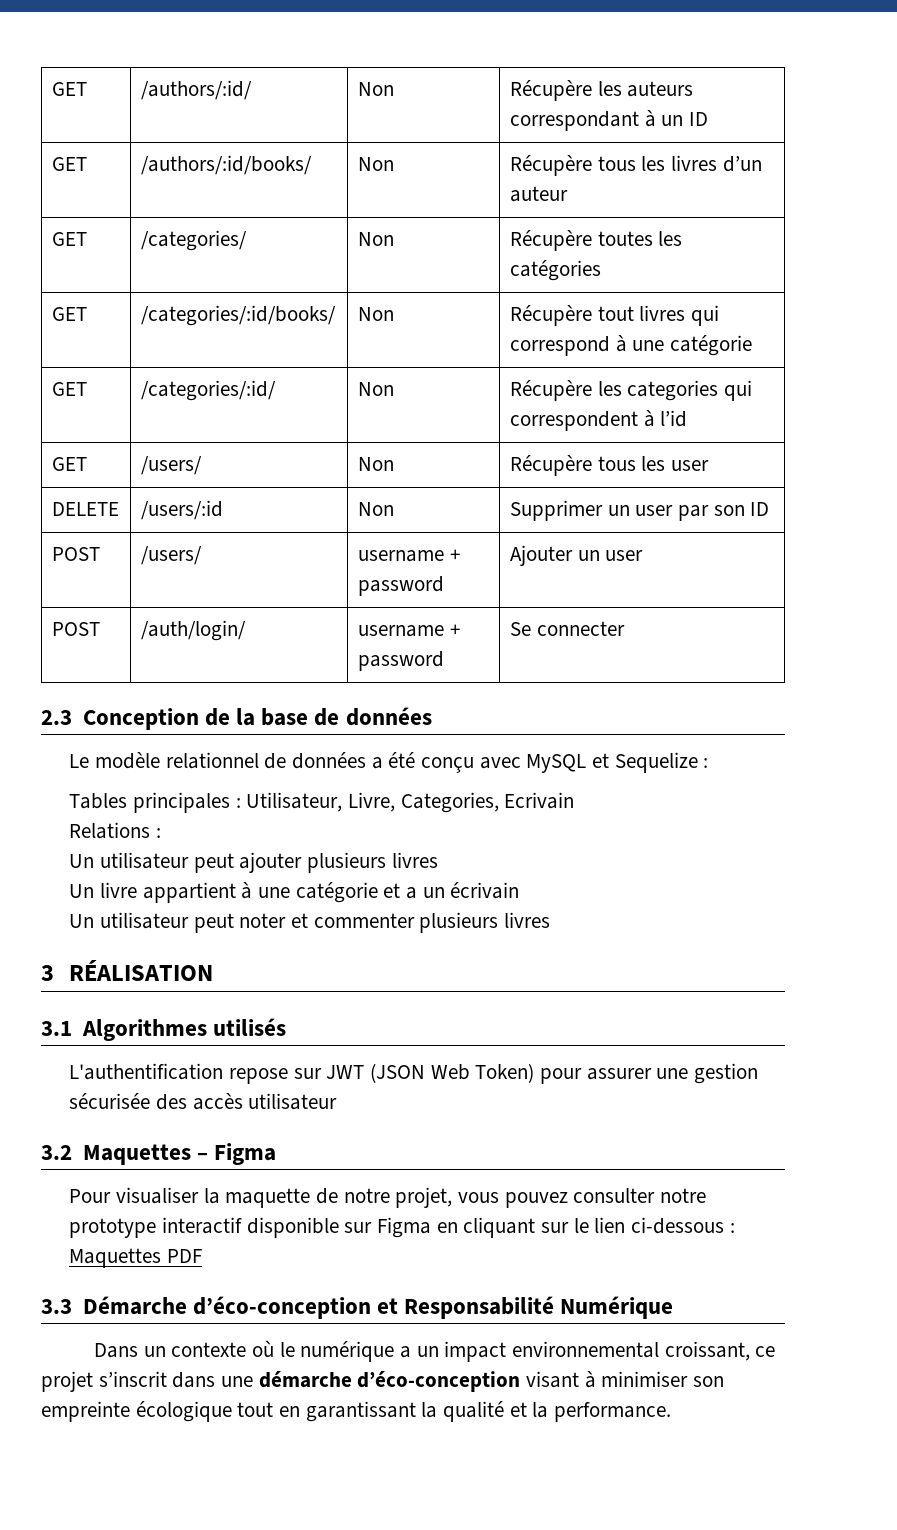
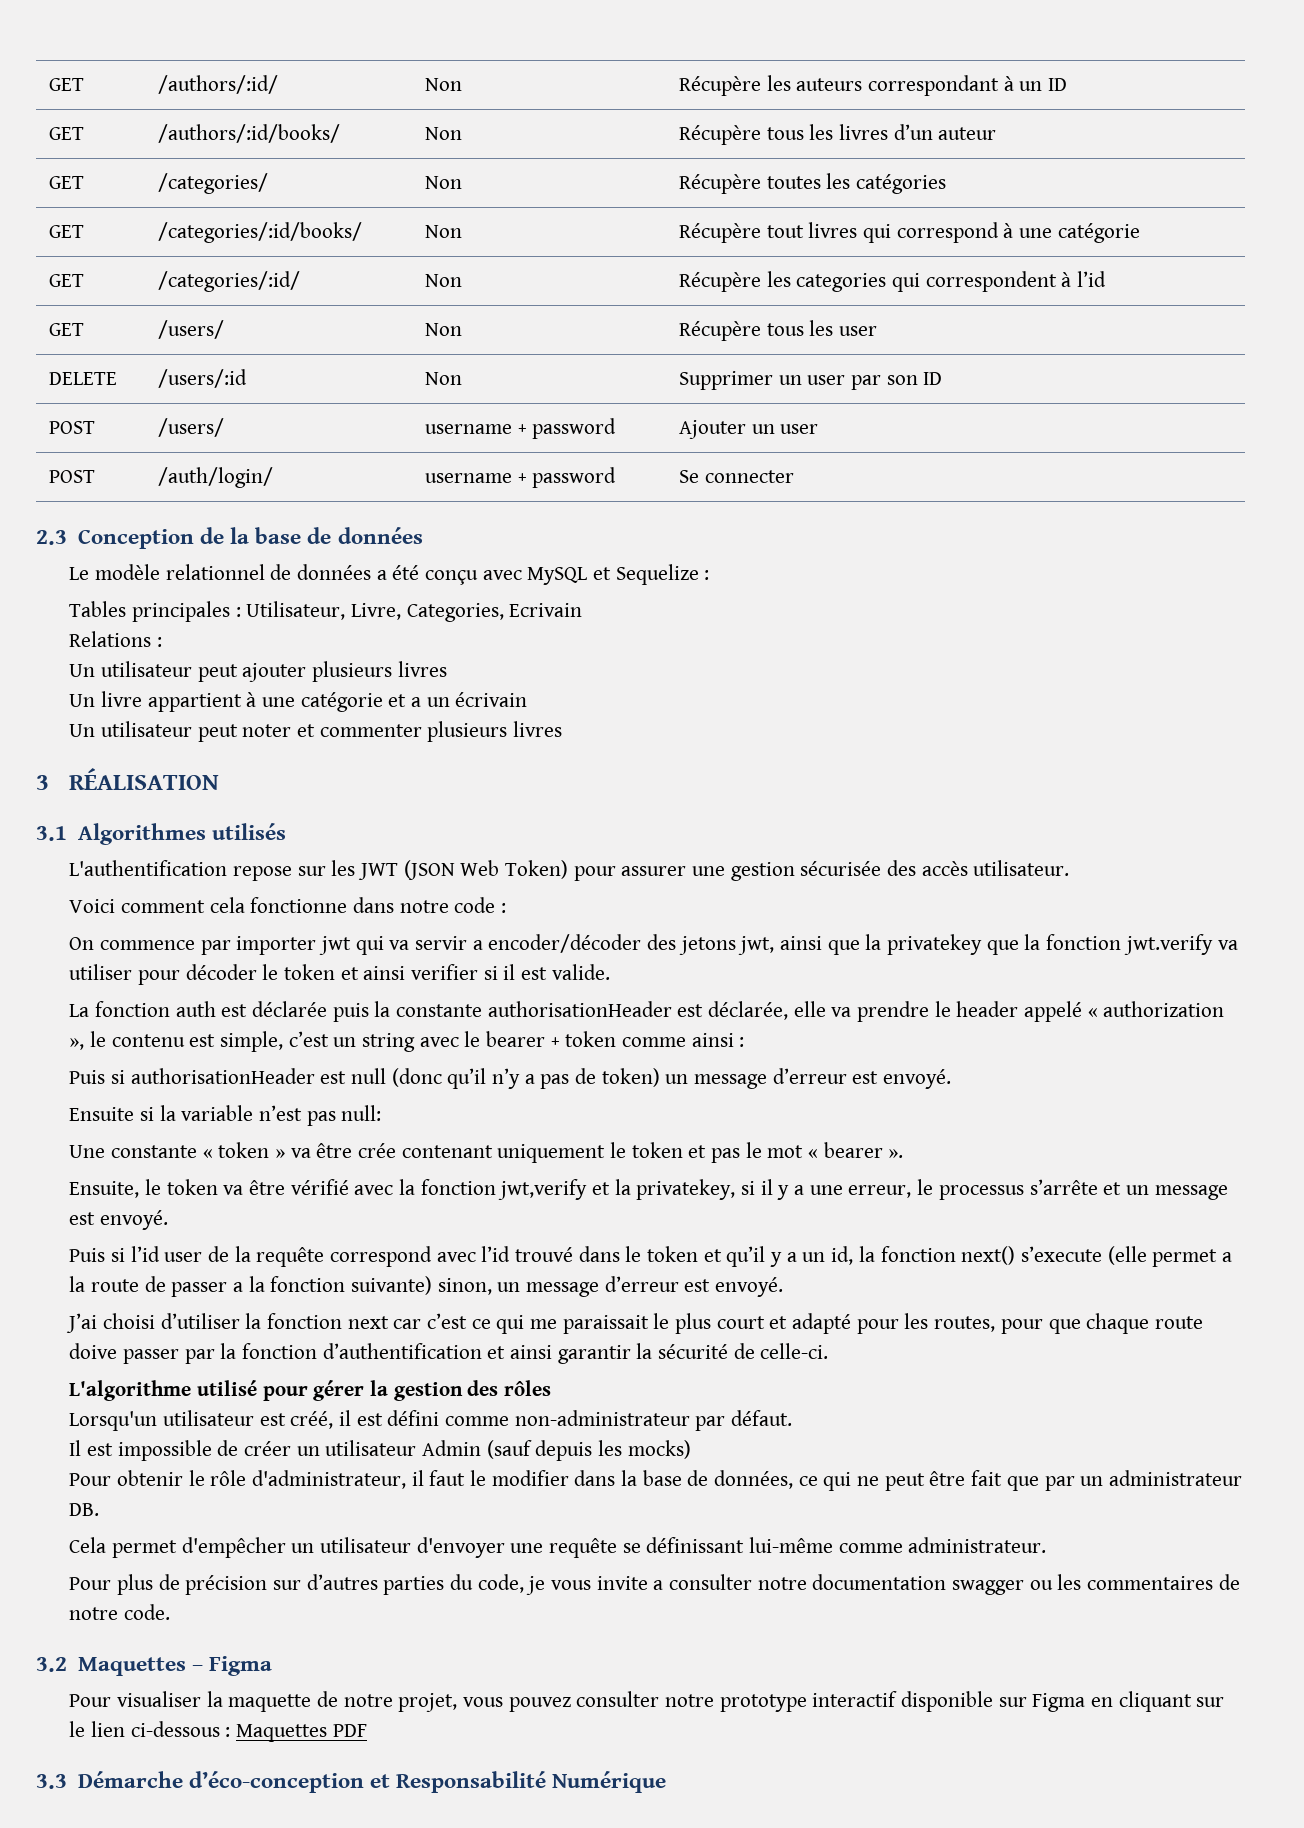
- L'authentification repose sur JWT (JSON Web Token) pour assurer une gestion sécurisée des accès utilisateur
+ L'authentification repose sur les JWT (JSON Web Token) pour assurer une gestion sécurisée des accès utilisateur.
+ Voici comment cela fonctionne dans notre code :
+ On commence par importer jwt qui va servir a encoder/décoder des jetons jwt, ainsi que la privatekey que la fonction jwt.verify va utiliser pour décoder le token et ainsi verifier si il est valide.
+ La fonction auth est déclarée puis la constante authorisationHeader est déclarée, elle va prendre le header appelé « authorization », le contenu est simple, c’est un string avec le bearer + token comme ainsi :
+ Puis si authorisationHeader est null (donc qu’il n’y a pas de token) un message d’erreur est envoyé.
+ Ensuite si la variable n’est pas null:
+ Une constante « token » va être crée contenant uniquement le token et pas le mot « bearer ».
+ Ensuite, le token va être vérifié avec la fonction jwt,verify et la privatekey, si il y a une erreur, le processus s’arrête et un message est envoyé.
+ Puis si l’id user de la requête correspond avec l’id trouvé dans le token et qu’il y a un id, la fonction next() s’execute (elle permet a la route de passer a la fonction suivante) sinon, un message d’erreur est envoyé.
+ J’ai choisi d’utiliser la fonction next car c’est ce qui me paraissait le plus court et adapté pour les routes, pour que chaque route doive passer par la fonction d’authentification et ainsi garantir la sécurité de celle-ci.
+ L'algorithme utilisé pour gérer la gestion des rôles
+ Lorsqu'un utilisateur est créé, il est défini comme non-administrateur par défaut.
+ Il est impossible de créer un utilisateur Admin (sauf depuis les mocks)
+ Pour obtenir le rôle d'administrateur, il faut le modifier dans la base de données, ce qui ne peut être fait que par un administrateur DB.
+ Cela permet d'empêcher un utilisateur d'envoyer une requête se définissant lui-même comme administrateur.
+ Pour plus de précision sur d’autres parties du code, je vous invite a consulter notre documentation swagger ou les commentaires de notre code.
- Dans un contexte où le numérique a un impact environnemental croissant, ce projet s’inscrit dans une démarche d’éco-conception visant à minimiser son empreinte écologique tout en garantissant la qualité et la performance.

